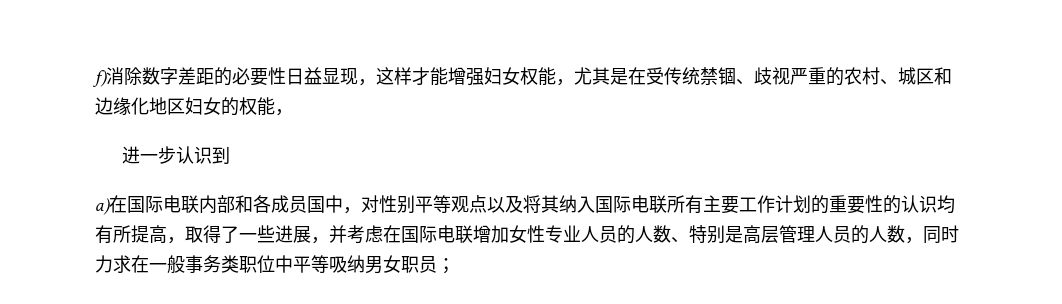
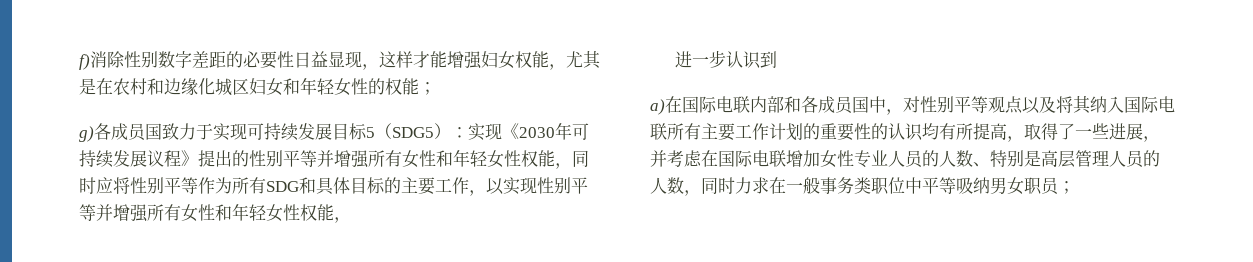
- f)消除数字差距的必要性日益显现，这样才能增强妇女权能，尤其是在受传统禁锢、歧视严重的农村、城区和边缘化地区妇女的权能，
+ f)消除性别数字差距的必要性日益显现，这样才能增强妇女权能，尤其是在农村和边缘化城区妇女和年轻女性的权能；
+ g)各成员国致力于实现可持续发展目标5（SDG5）：实现《2030年可持续发展议程》提出的性别平等并增强所有女性和年轻女性权能，同时应将性别平等作为所有SDG和具体目标的主要工作，以实现性别平等并增强所有女性和年轻女性权能，

